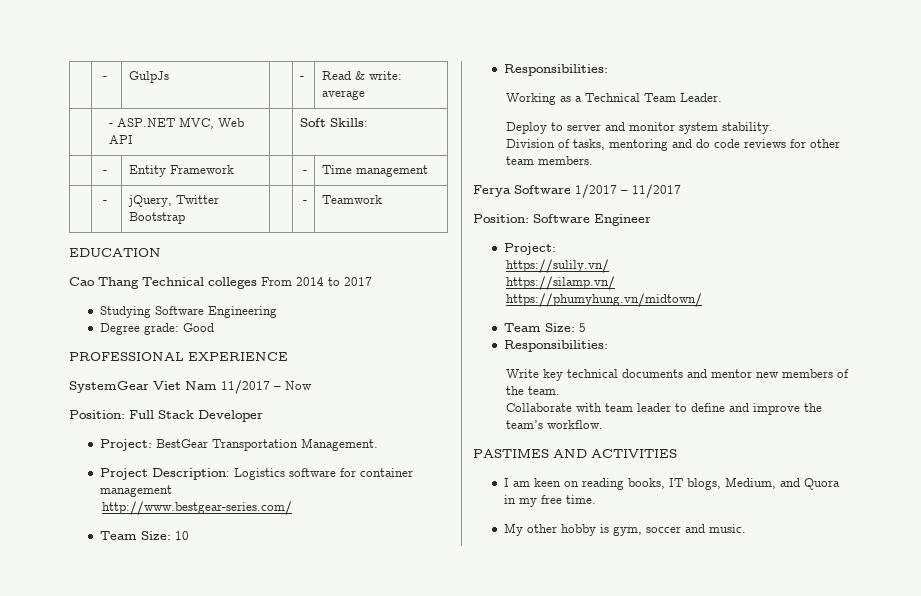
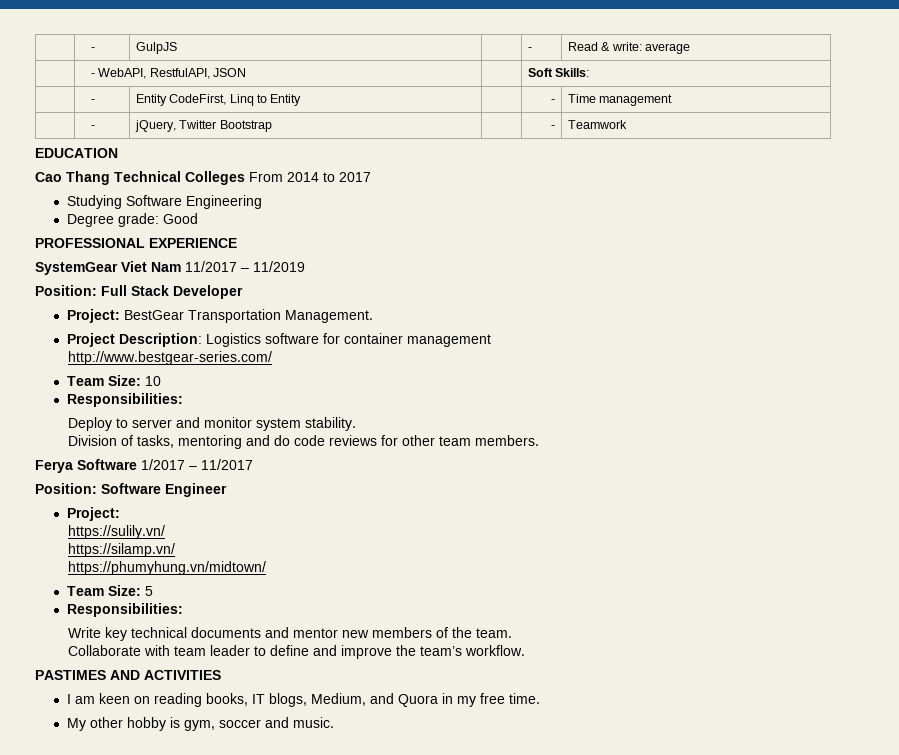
- | - | GulpJs | | - | Read & write: average
+ | - | GulpJS | | - | Read & write: average
- | - ASP.NET MVC, Web API | | Soft Skills:
+ | - WebAPI, RestfulAPI, JSON | | Soft Skills:
- | - | Entity Framework | | - | Time management
+ | - | Entity CodeFirst, Linq to Entity | | - | Time management
- Cao Thang Technical colleges From 2014 to 2017
+ Cao Thang Technical Colleges From 2014 to 2017
- SystemGear Viet Nam 11/2017 – Now
+ SystemGear Viet Nam 11/2017 – 11/2019
- Working as a Technical Team Leader.

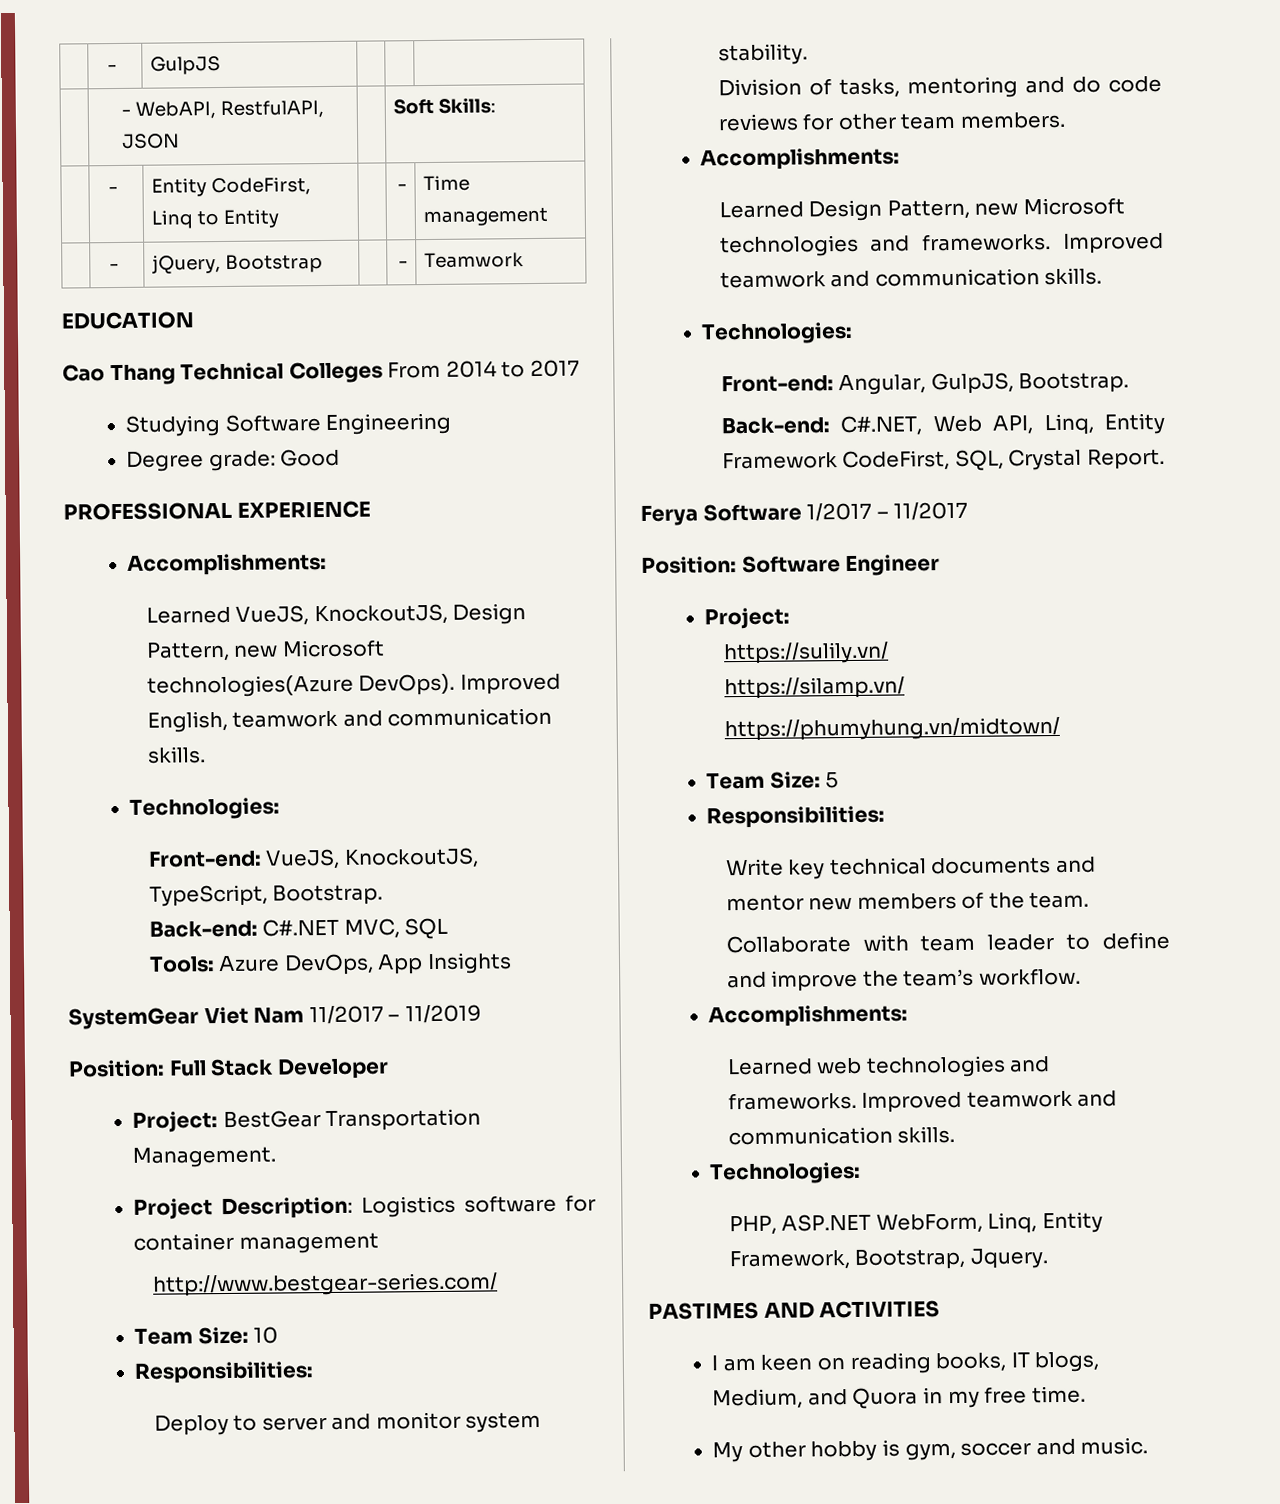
- | - | GulpJS | | - | Read & write: average
+ | - | GulpJS | | |
- | - | jQuery, Twitter Bootstrap | | - | Teamwork
+ | - | jQuery, Bootstrap | | - | Teamwork
  PROFESSIONAL EXPERIENCE
+ Accomplishments:
+ Learned VueJS, KnockoutJS, Design Pattern, new Microsoft technologies(Azure DevOps). Improved English, teamwork and communication skills.
+ Technologies:
+ Front-end: VueJS, KnockoutJS, TypeScript, Bootstrap.
+ Back-end: C#.NET MVC, SQL
+ Tools: Azure DevOps, App Insights
  Division of tasks, mentoring and do code reviews for other team members.
+ Accomplishments:
+ Learned Design Pattern, new Microsoft technologies and frameworks. Improved teamwork and communication skills.
+ Technologies:
+ Front-end: Angular, GulpJS, Bootstrap.
+ Back-end: C#.NET, Web API, Linq, Entity Framework CodeFirst, SQL, Crystal Report.
  Collaborate with team leader to define and improve the team’s workflow.
+ Accomplishments:
+ Learned web technologies and frameworks. Improved teamwork and communication skills.
+ Technologies:
+ PHP, ASP.NET WebForm, Linq, Entity Framework, Bootstrap, Jquery.

